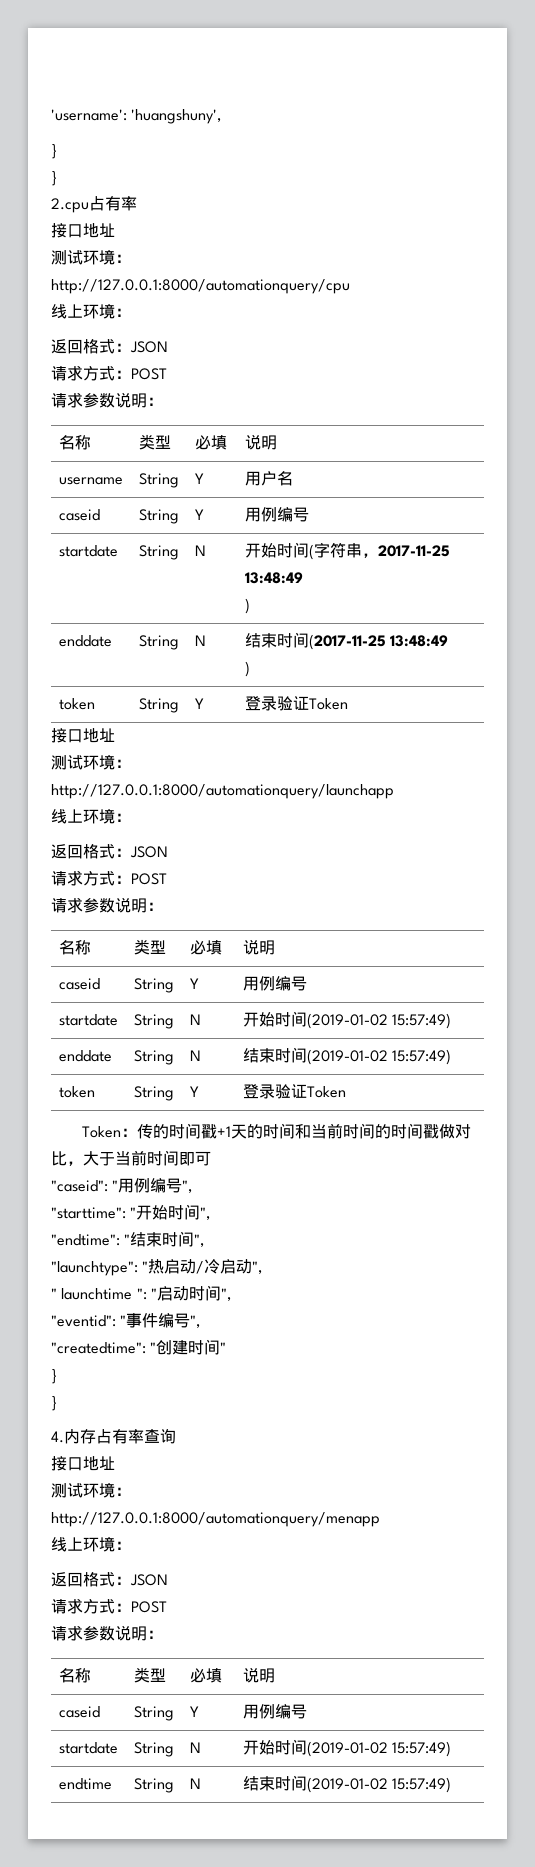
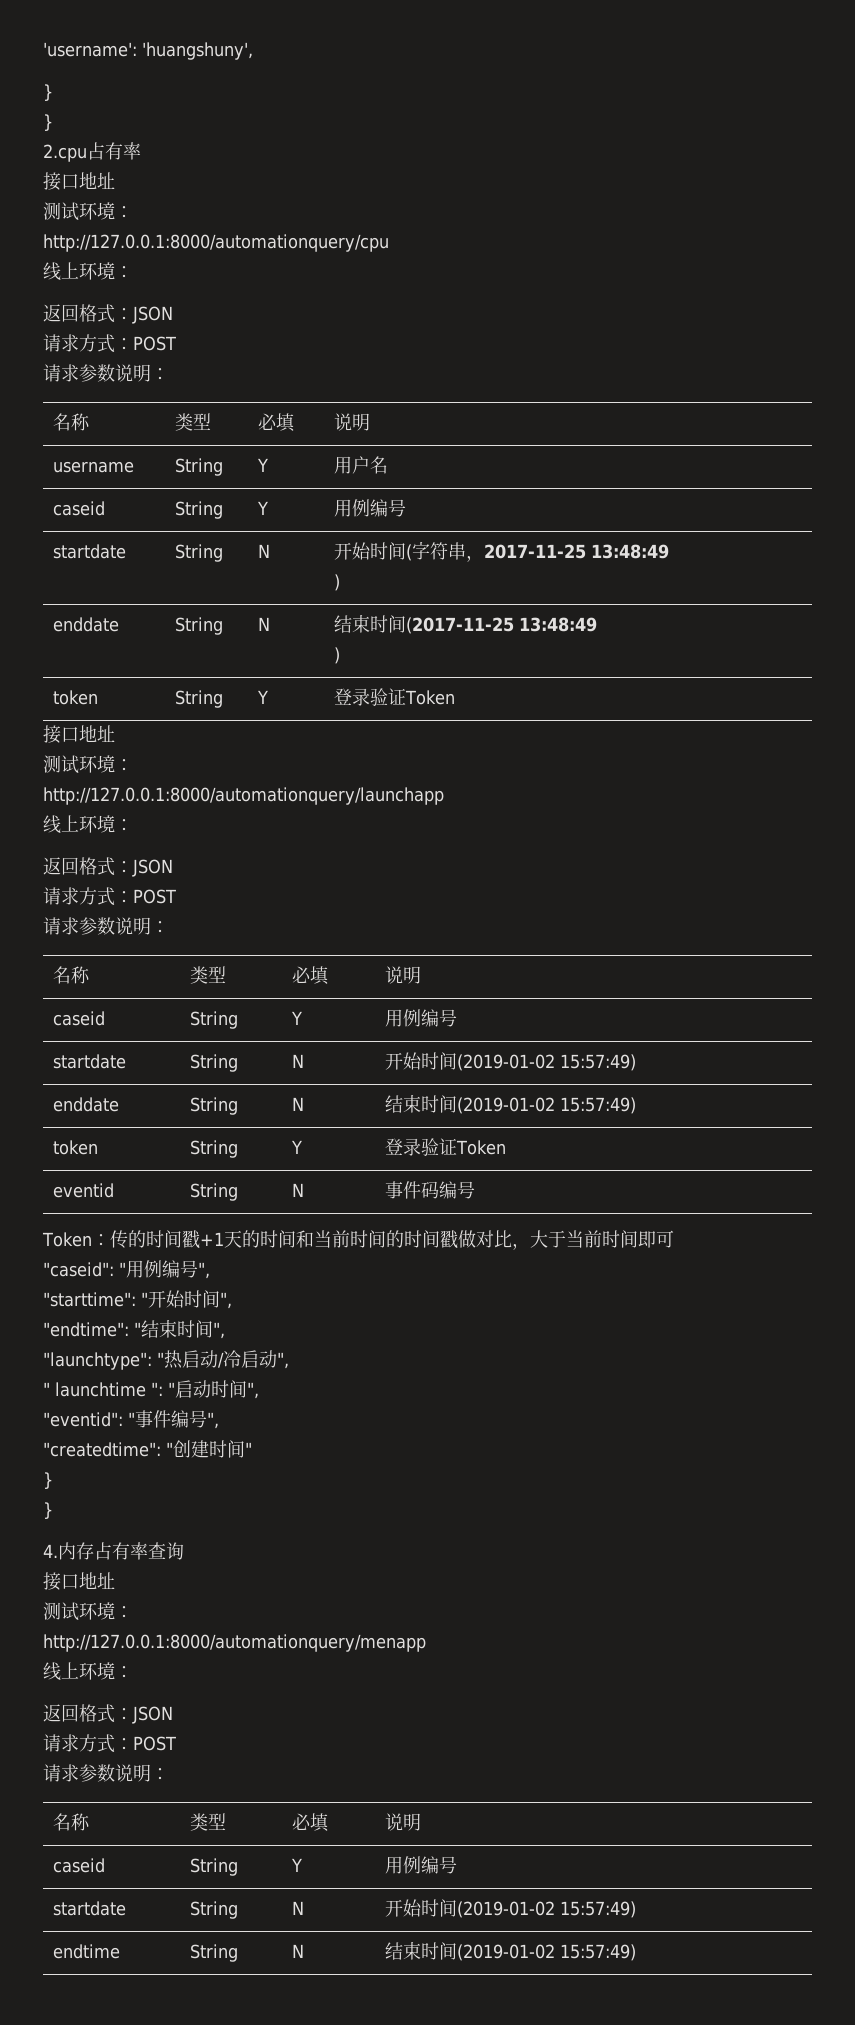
+ eventid | String | N | 事件码编号

